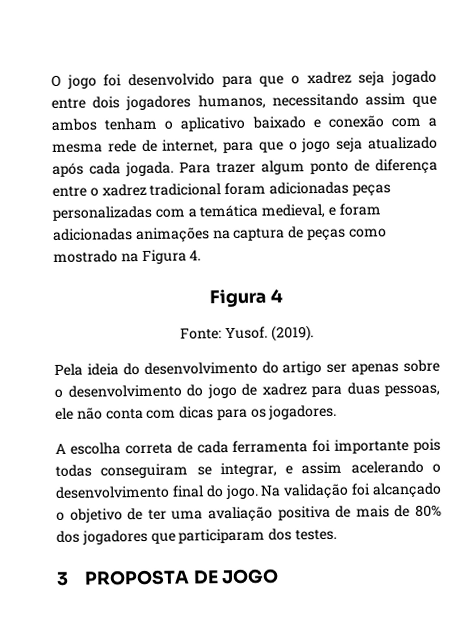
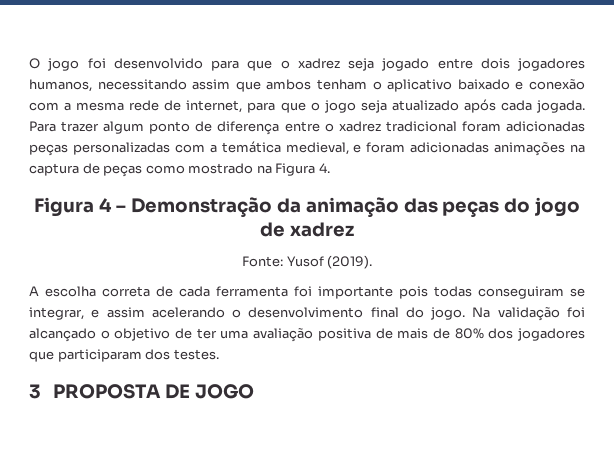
- Figura 4
- Fonte: Yusof. (2019).
- Pela ideia do desenvolvimento do artigo ser apenas sobre o desenvolvimento do jogo de xadrez para duas pessoas, ele não conta com dicas para os jogadores.
+ Figura 4 – Demonstração da animação das peças do jogo de xadrez
+ Fonte: Yusof (2019).

